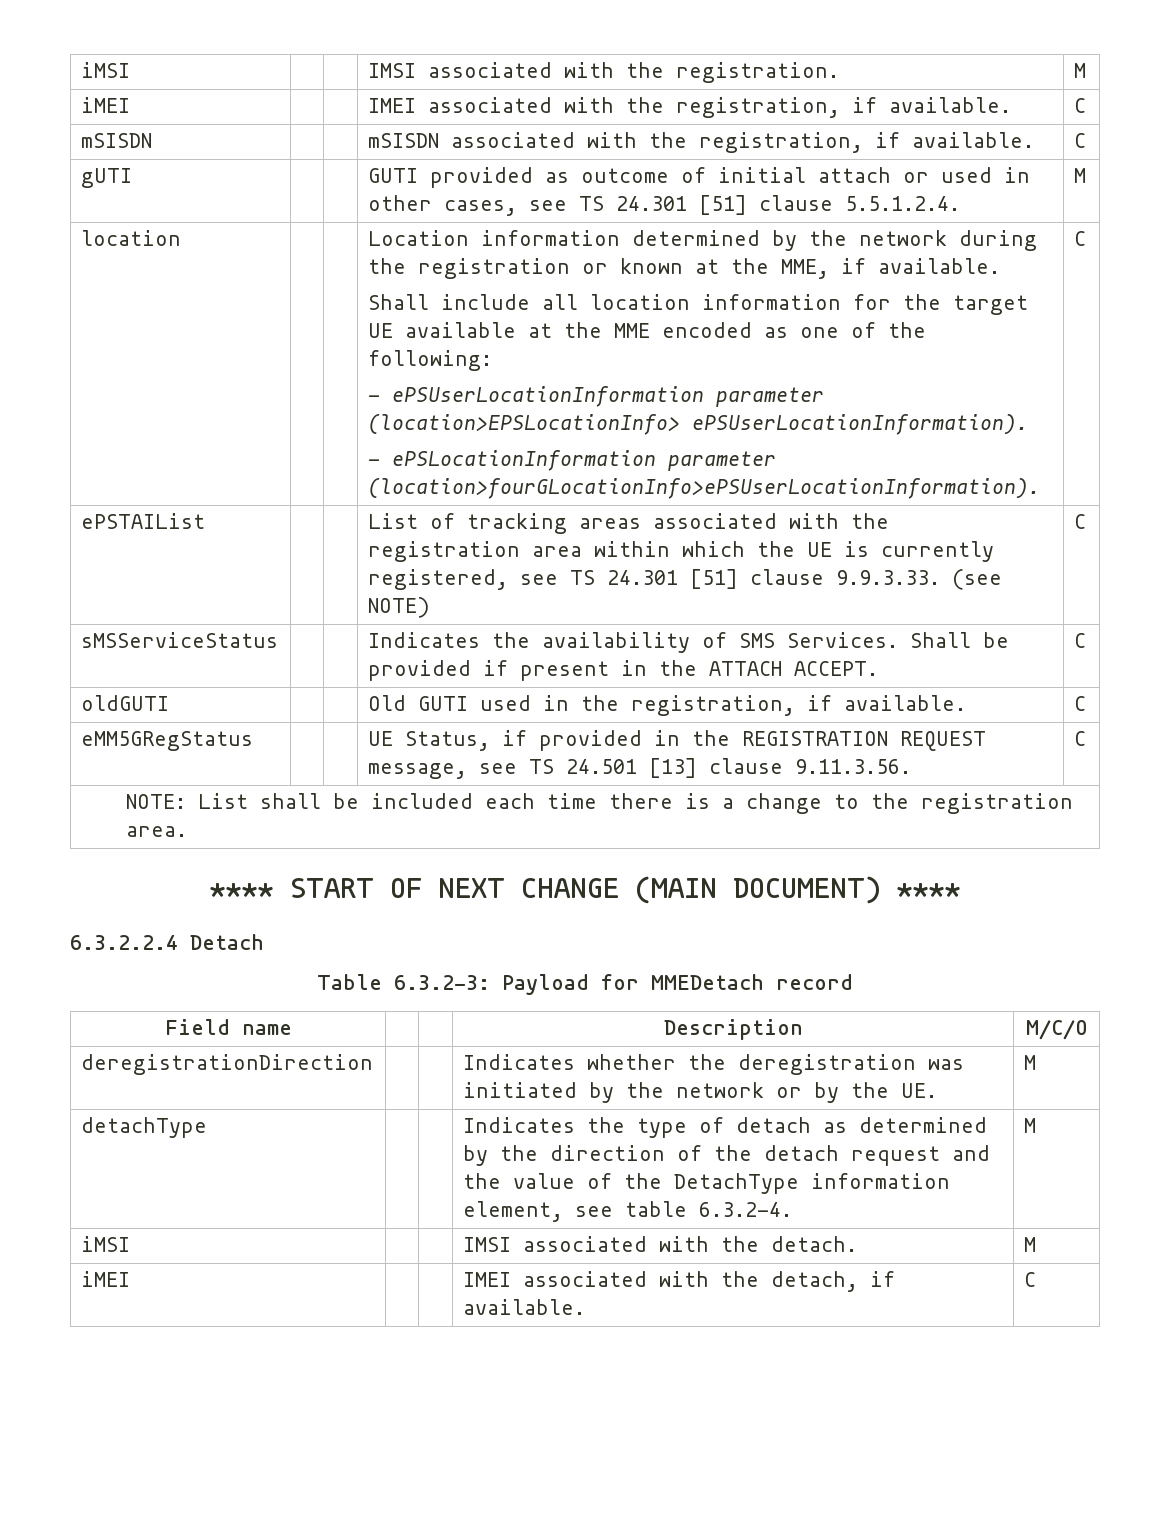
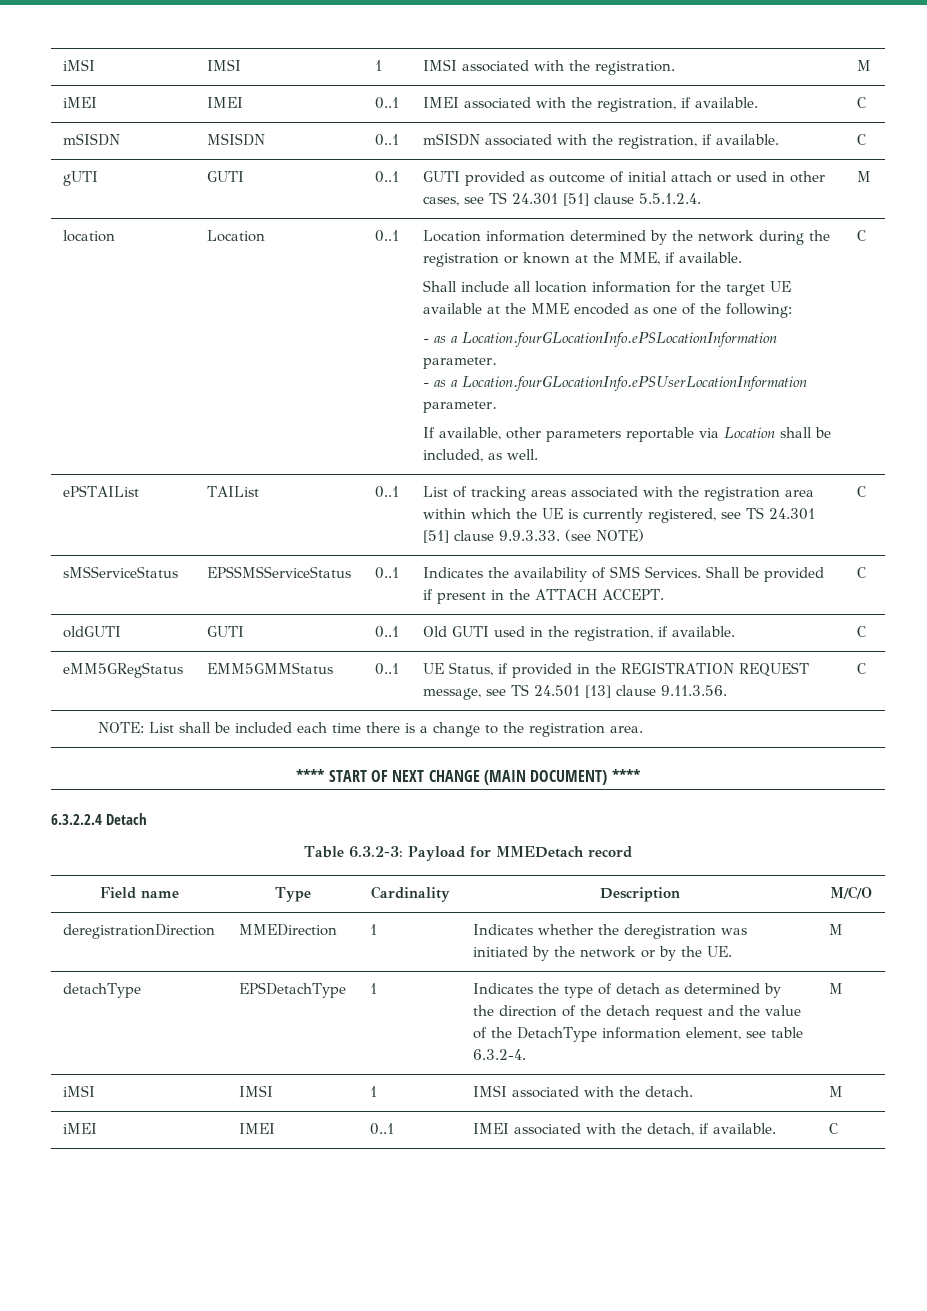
- iMSI | | | IMSI associated with the registration. | M
+ iMSI | IMSI | 1 | IMSI associated with the registration. | M
- iMEI | | | IMEI associated with the registration, if available. | C
+ iMEI | IMEI | 0..1 | IMEI associated with the registration, if available. | C
- mSISDN | | | mSISDN associated with the registration, if available. | C
+ mSISDN | MSISDN | 0..1 | mSISDN associated with the registration, if available. | C
- gUTI | | | GUTI provided as outcome of initial attach or used in other cases, see TS 24.301 [51] clause 5.5.1.2.4. | M
+ gUTI | GUTI | 0..1 | GUTI provided as outcome of initial attach or used in other cases, see TS 24.301 [51] clause 5.5.1.2.4. | M
+ Location | 0..1
- - ePSUserLocationInformation parameter (location>EPSLocationInfo> ePSUserLocationInformation).
- - ePSLocationInformation parameter (location>fourGLocationInfo>ePSUserLocationInformation).
+ - as a Location.fourGLocationInfo.ePSLocationInformation parameter.
+ - as a Location.fourGLocationInfo.ePSUserLocationInformation parameter.
+ If available, other parameters reportable via Location shall be included, as well.
- ePSTAIList | | | List of tracking areas associated with the registration area within which the UE is currently registered, see TS 24.301 [51] clause 9.9.3.33. (see NOTE) | C
+ ePSTAIList | TAIList | 0..1 | List of tracking areas associated with the registration area within which the UE is currently registered, see TS 24.301 [51] clause 9.9.3.33. (see NOTE) | C
- sMSServiceStatus | | | Indicates the availability of SMS Services. Shall be provided if present in the ATTACH ACCEPT. | C
+ sMSServiceStatus | EPSSMSServiceStatus | 0..1 | Indicates the availability of SMS Services. Shall be provided if present in the ATTACH ACCEPT. | C
- oldGUTI | | | Old GUTI used in the registration, if available. | C
+ oldGUTI | GUTI | 0..1 | Old GUTI used in the registration, if available. | C
- eMM5GRegStatus | | | UE Status, if provided in the REGISTRATION REQUEST message, see TS 24.501 [13] clause 9.11.3.56. | C
+ eMM5GRegStatus | EMM5GMMStatus | 0..1 | UE Status, if provided in the REGISTRATION REQUEST message, see TS 24.501 [13] clause 9.11.3.56. | C
- Field name | | | Description | M/C/O
+ Field name | Type | Cardinality | Description | M/C/O
- deregistrationDirection | | | Indicates whether the deregistration was initiated by the network or by the UE. | M
+ deregistrationDirection | MMEDirection | 1 | Indicates whether the deregistration was initiated by the network or by the UE. | M
- detachType | | | Indicates the type of detach as determined by the direction of the detach request and the value of the DetachType information element, see table 6.3.2-4. | M
+ detachType | EPSDetachType | 1 | Indicates the type of detach as determined by the direction of the detach request and the value of the DetachType information element, see table 6.3.2-4. | M
- iMSI | | | IMSI associated with the detach. | M
+ iMSI | IMSI | 1 | IMSI associated with the detach. | M
- iMEI | | | IMEI associated with the detach, if available. | C
+ iMEI | IMEI | 0..1 | IMEI associated with the detach, if available. | C

